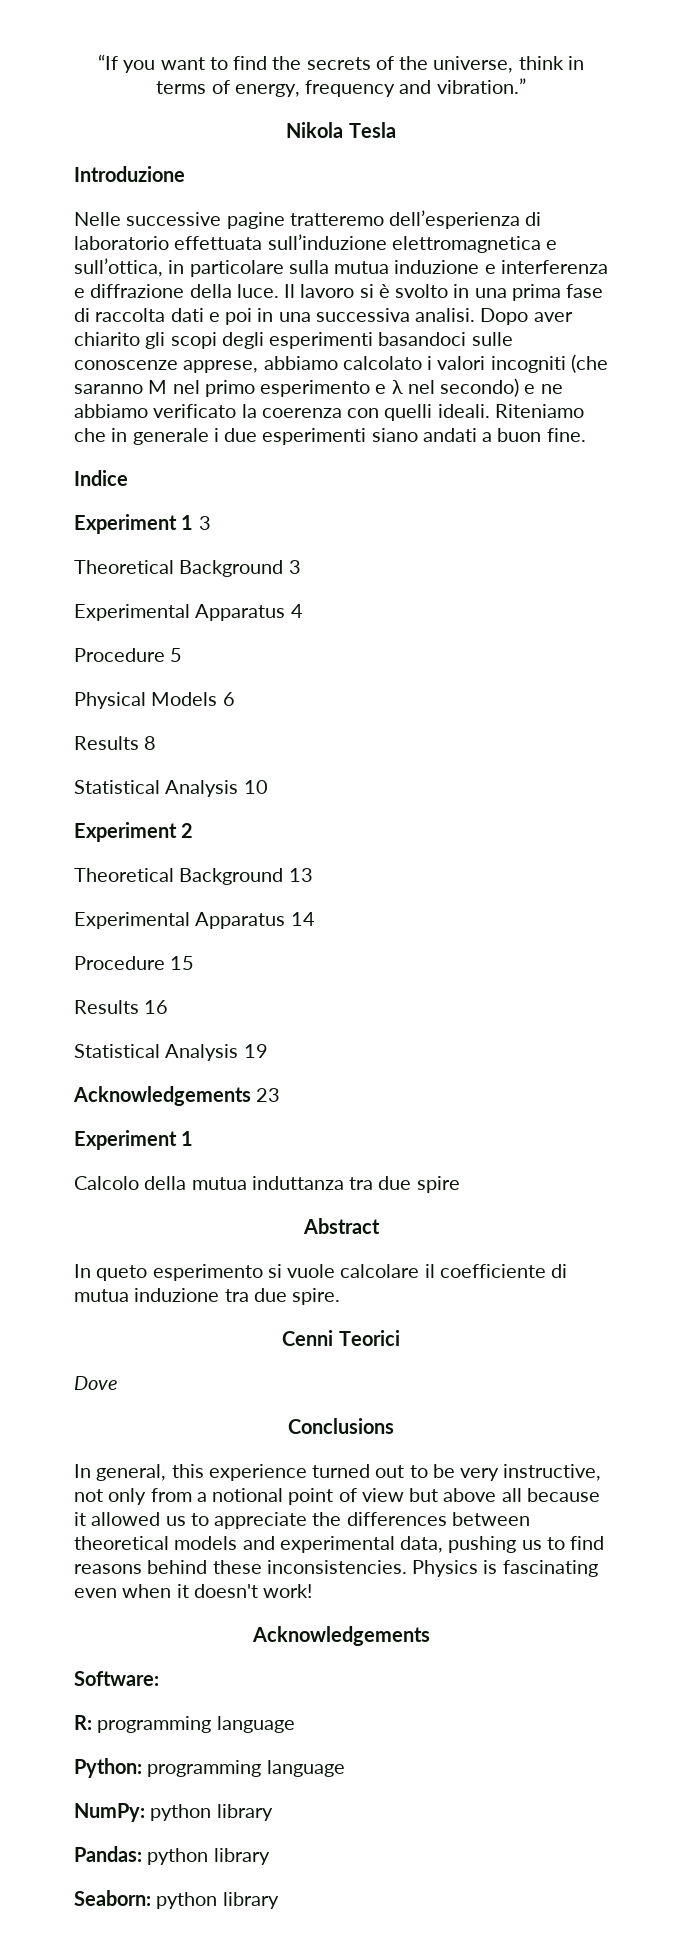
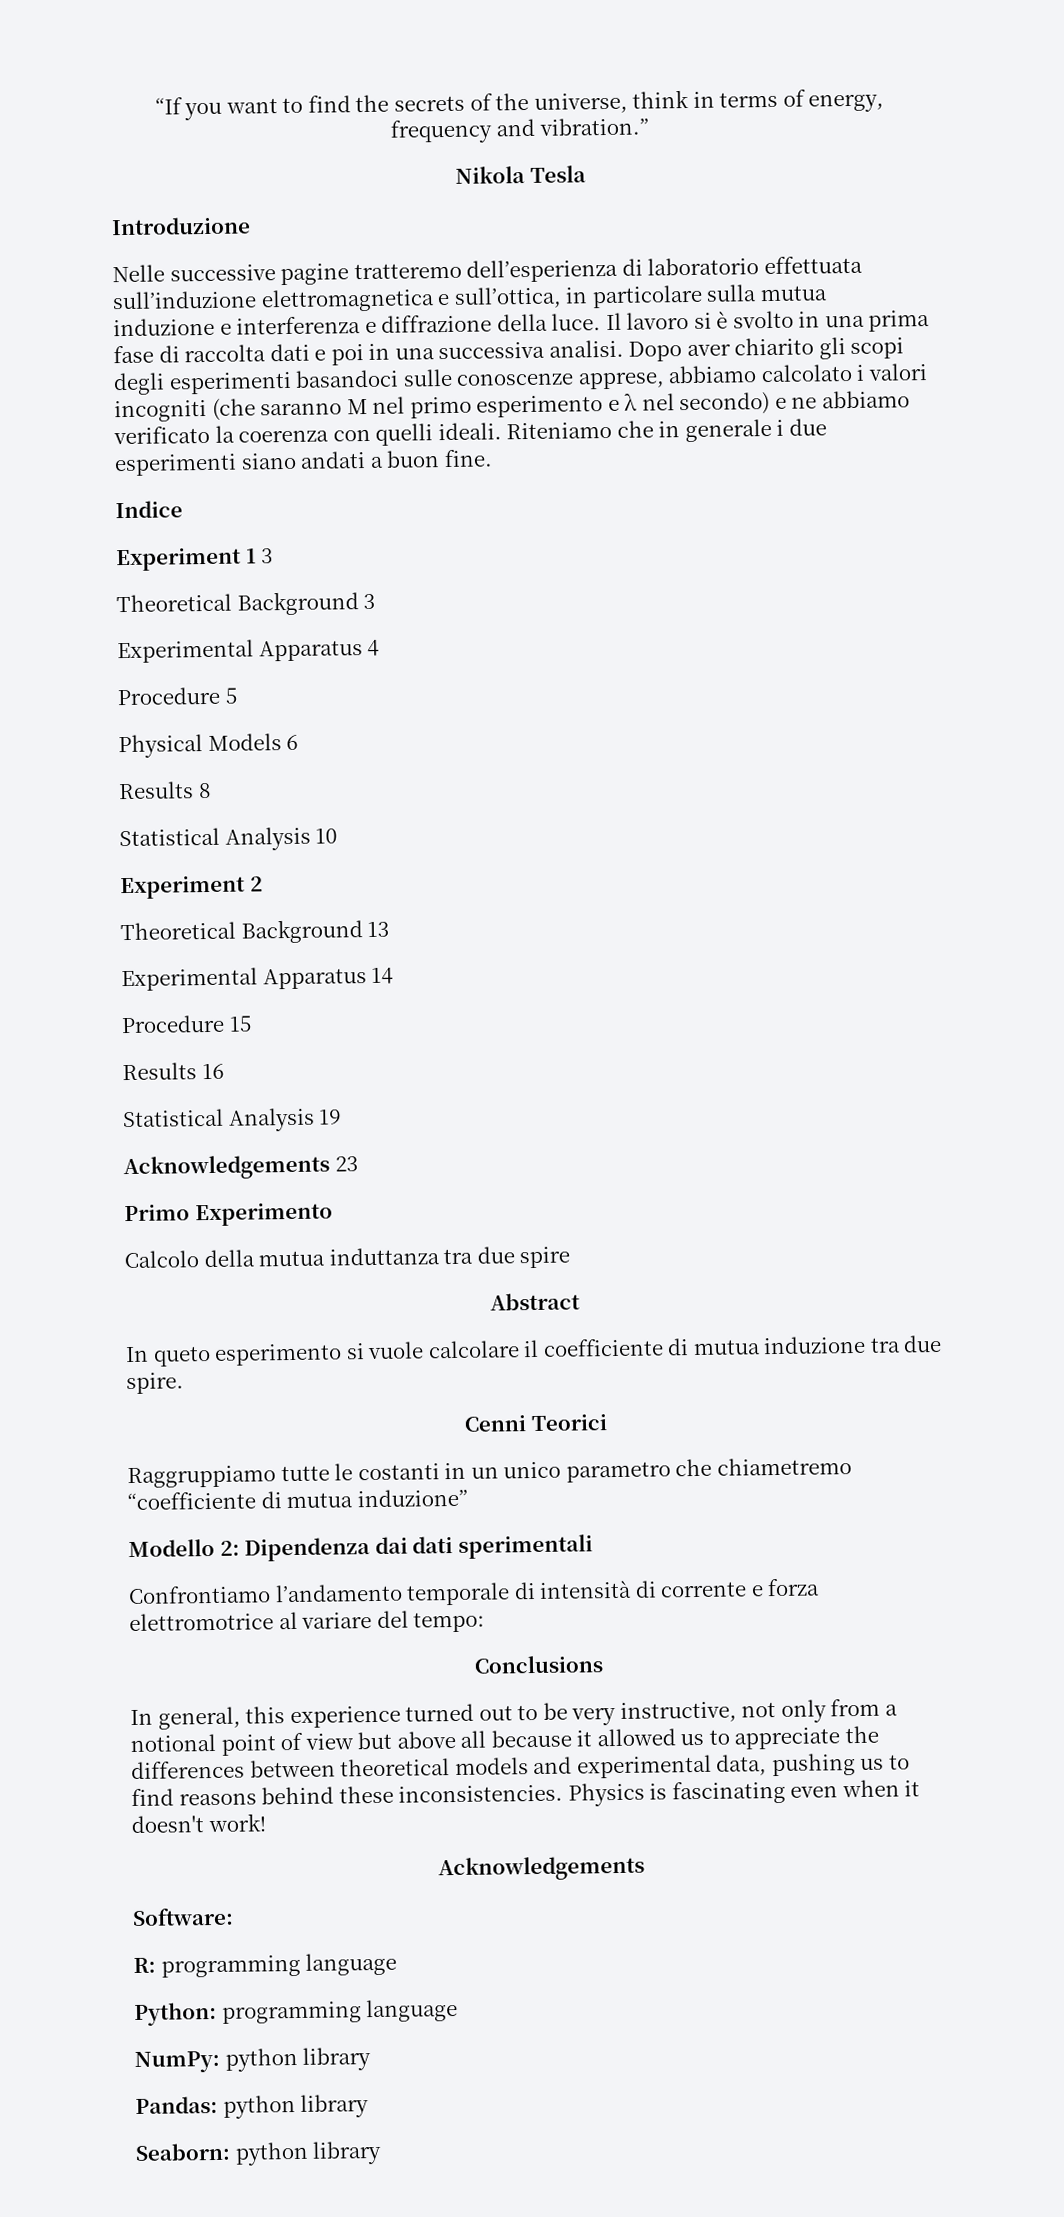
  Acknowledgements 23
- Experiment 1
+ Primo Experimento
- Dove
+ Raggruppiamo tutte le costanti in un unico parametro che chiametremo “coefficiente di mutua induzione”
+ Modello 2: Dipendenza dai dati sperimentali
+ Confrontiamo l’andamento temporale di intensità di corrente e forza elettromotrice al variare del tempo:

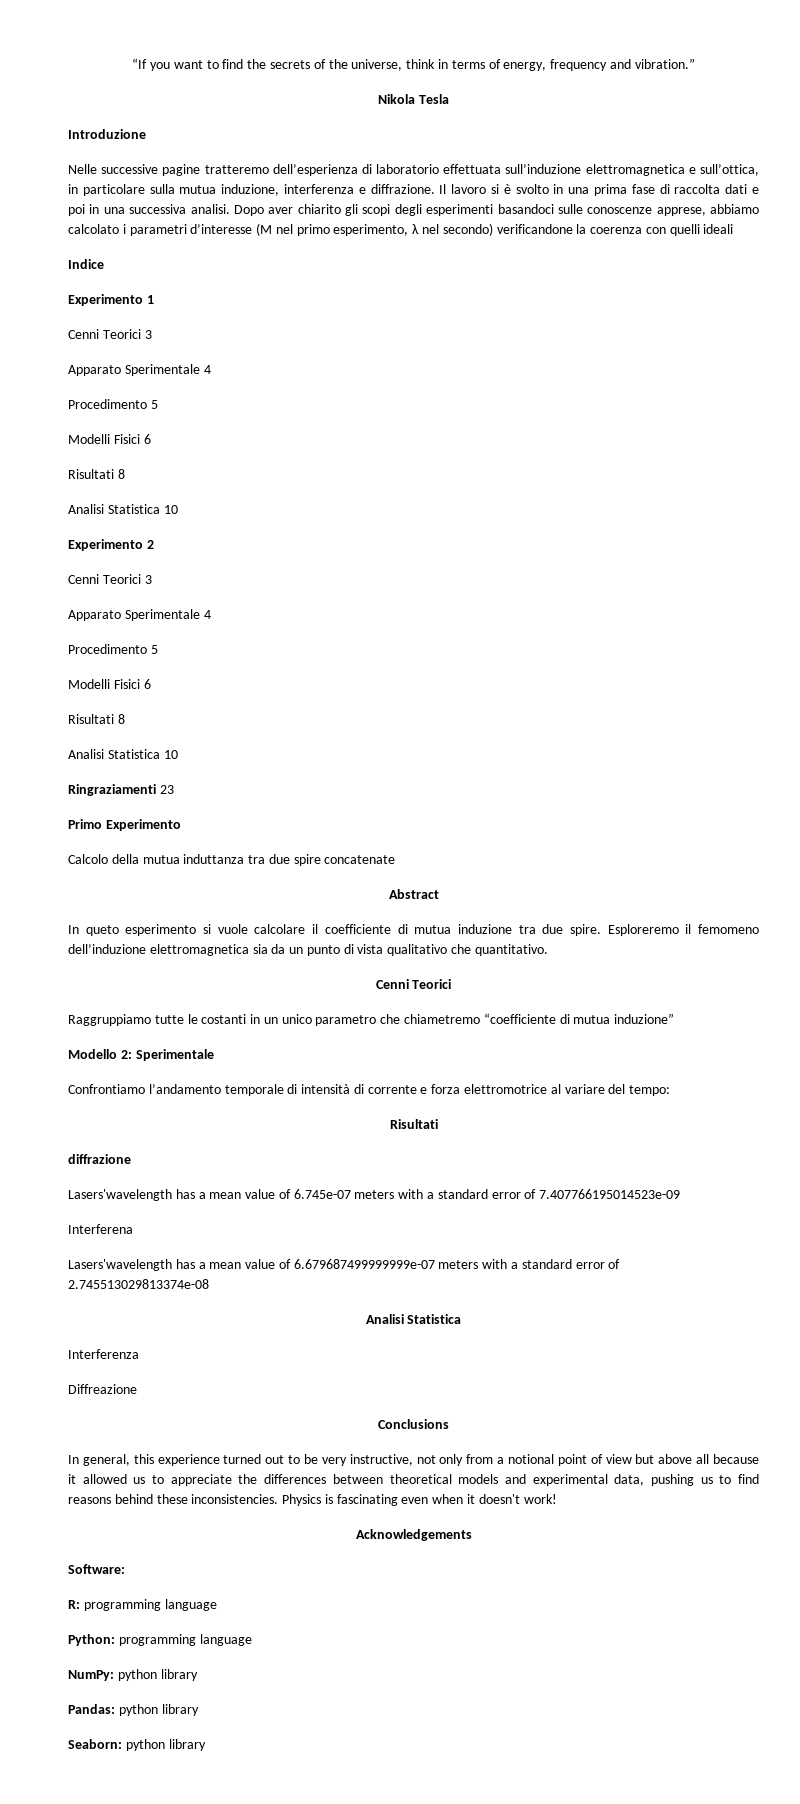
- Nelle successive pagine tratteremo dell’esperienza di laboratorio effettuata sull’induzione elettromagnetica e sull’ottica, in particolare sulla mutua induzione e interferenza e diffrazione della luce.
+ Nelle successive pagine tratteremo dell’esperienza di laboratorio effettuata sull’induzione elettromagnetica e sull’ottica, in particolare sulla mutua induzione, interferenza e diffrazione.
- Dopo aver chiarito gli scopi degli esperimenti basandoci sulle conoscenze apprese, abbiamo calcolato i valori incogniti (che saranno M nel primo esperimento e λ nel secondo) e ne abbiamo verificato la coerenza con quelli ideali. Riteniamo che in generale i due esperimenti siano andati a buon fine.
+ Dopo aver chiarito gli scopi degli esperimenti basandoci sulle conoscenze apprese, abbiamo calcolato i parametri d’interesse (M nel primo esperimento, λ nel secondo) verificandone la coerenza con quelli ideali
- Experiment 1 3
- Theoretical Background 3
- Experimental Apparatus 4
- Procedure 5
- Physical Models 6
- Results 8
- Statistical Analysis 10
- Experiment 2
- Theoretical Background 13
- Experimental Apparatus 14
- Procedure 15
- Results 16
- Statistical Analysis 19
- Acknowledgements 23
+ Experimento 1
+ Cenni Teorici 3
+ Apparato Sperimentale 4
+ Procedimento 5
+ Modelli Fisici 6
+ Risultati 8
+ Analisi Statistica 10
+ Experimento 2
+ Cenni Teorici 3
+ Apparato Sperimentale 4
+ Procedimento 5
+ Modelli Fisici 6
+ Risultati 8
+ Analisi Statistica 10
+ Ringraziamenti 23
- Calcolo della mutua induttanza tra due spire
+ Calcolo della mutua induttanza tra due spire concatenate
+ Esploreremo il femomeno dell’induzione elettromagnetica sia da un punto di vista qualitativo che quantitativo.
- Modello 2: Dipendenza dai dati sperimentali
+ Modello 2: Sperimentale
  Confrontiamo l’andamento temporale di intensità di corrente e forza elettromotrice al variare del tempo:
+ Risultati
+ diffrazione
+ Lasers'wavelength has a mean value of 6.745e-07 meters with a standard error of 7.407766195014523e-09
+ Interferena
+ Lasers'wavelength has a mean value of 6.679687499999999e-07 meters with a standard error of 2.745513029813374e-08
+ Analisi Statistica
+ Interferenza
+ Diffreazione

